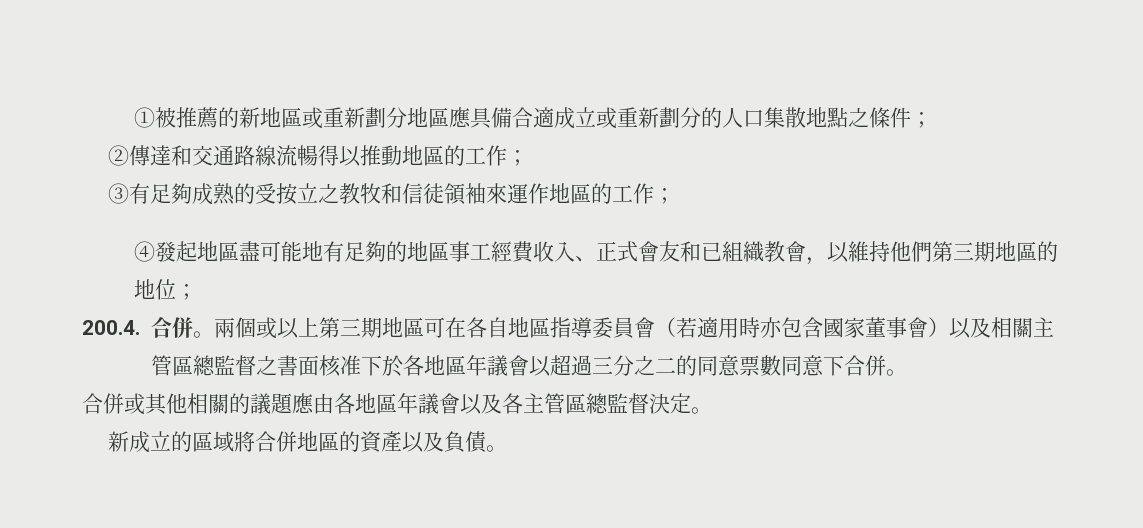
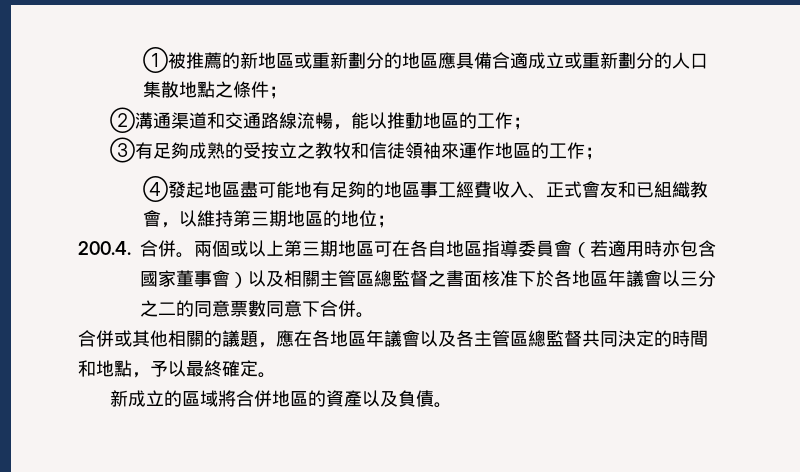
- ➀被推薦的新地區或重新劃分地區應具備合適成立或重新劃分的人口集散地點之條件；
+ ➀被推薦的新地區或重新劃分的地區應具備合適成立或重新劃分的人口集散地點之條件；
- ➁傳達和交通路線流暢得以推動地區的工作；
+ ➁溝通渠道和交通路線流暢，能以推動地區的工作；
- ➃發起地區盡可能地有足夠的地區事工經費收入、正式會友和已組織教會，以維持他們第三期地區的地位；
+ ➃發起地區盡可能地有足夠的地區事工經費收入、正式會友和已組織教會，以維持第三期地區的地位；
- 兩個或以上第三期地區可在各自地區指導委員會（若適用時亦包含國家董事會）以及相關主管區總監督之書面核准下於各地區年議會以超過三分之二的同意票數同意下合併。
+ 兩個或以上第三期地區可在各自地區指導委員會（若適用時亦包含國家董事會）以及相關主管區總監督之書面核准下於各地區年議會以三分之二的同意票數同意下合併。
- 合併或其他相關的議題應由各地區年議會以及各主管區總監督決定。
+ 合併或其他相關的議題，應在各地區年議會以及各主管區總監督共同決定的時間和地點，予以最終確定。

